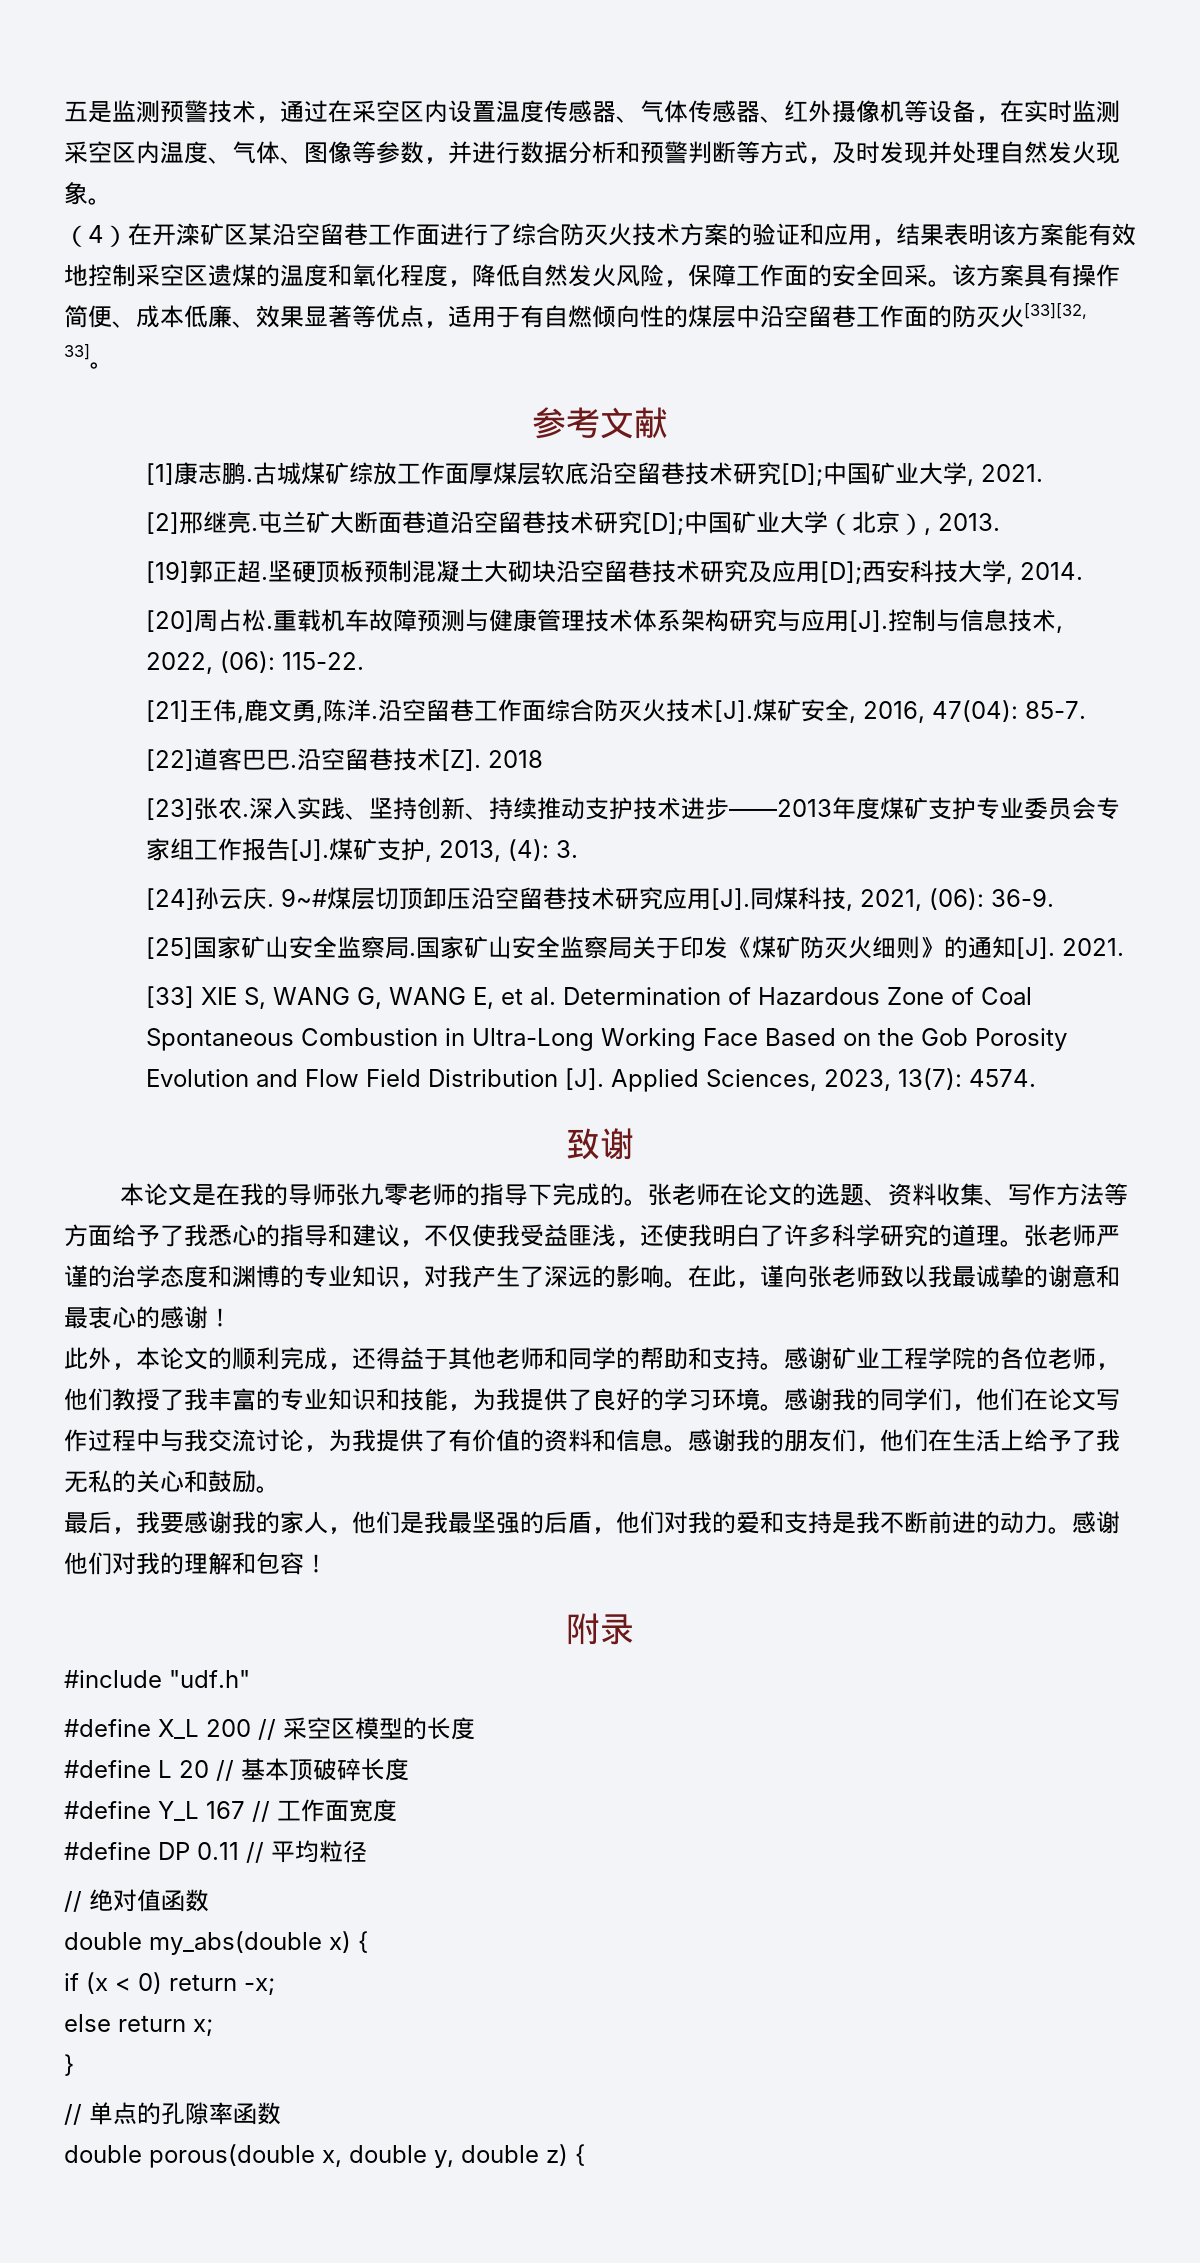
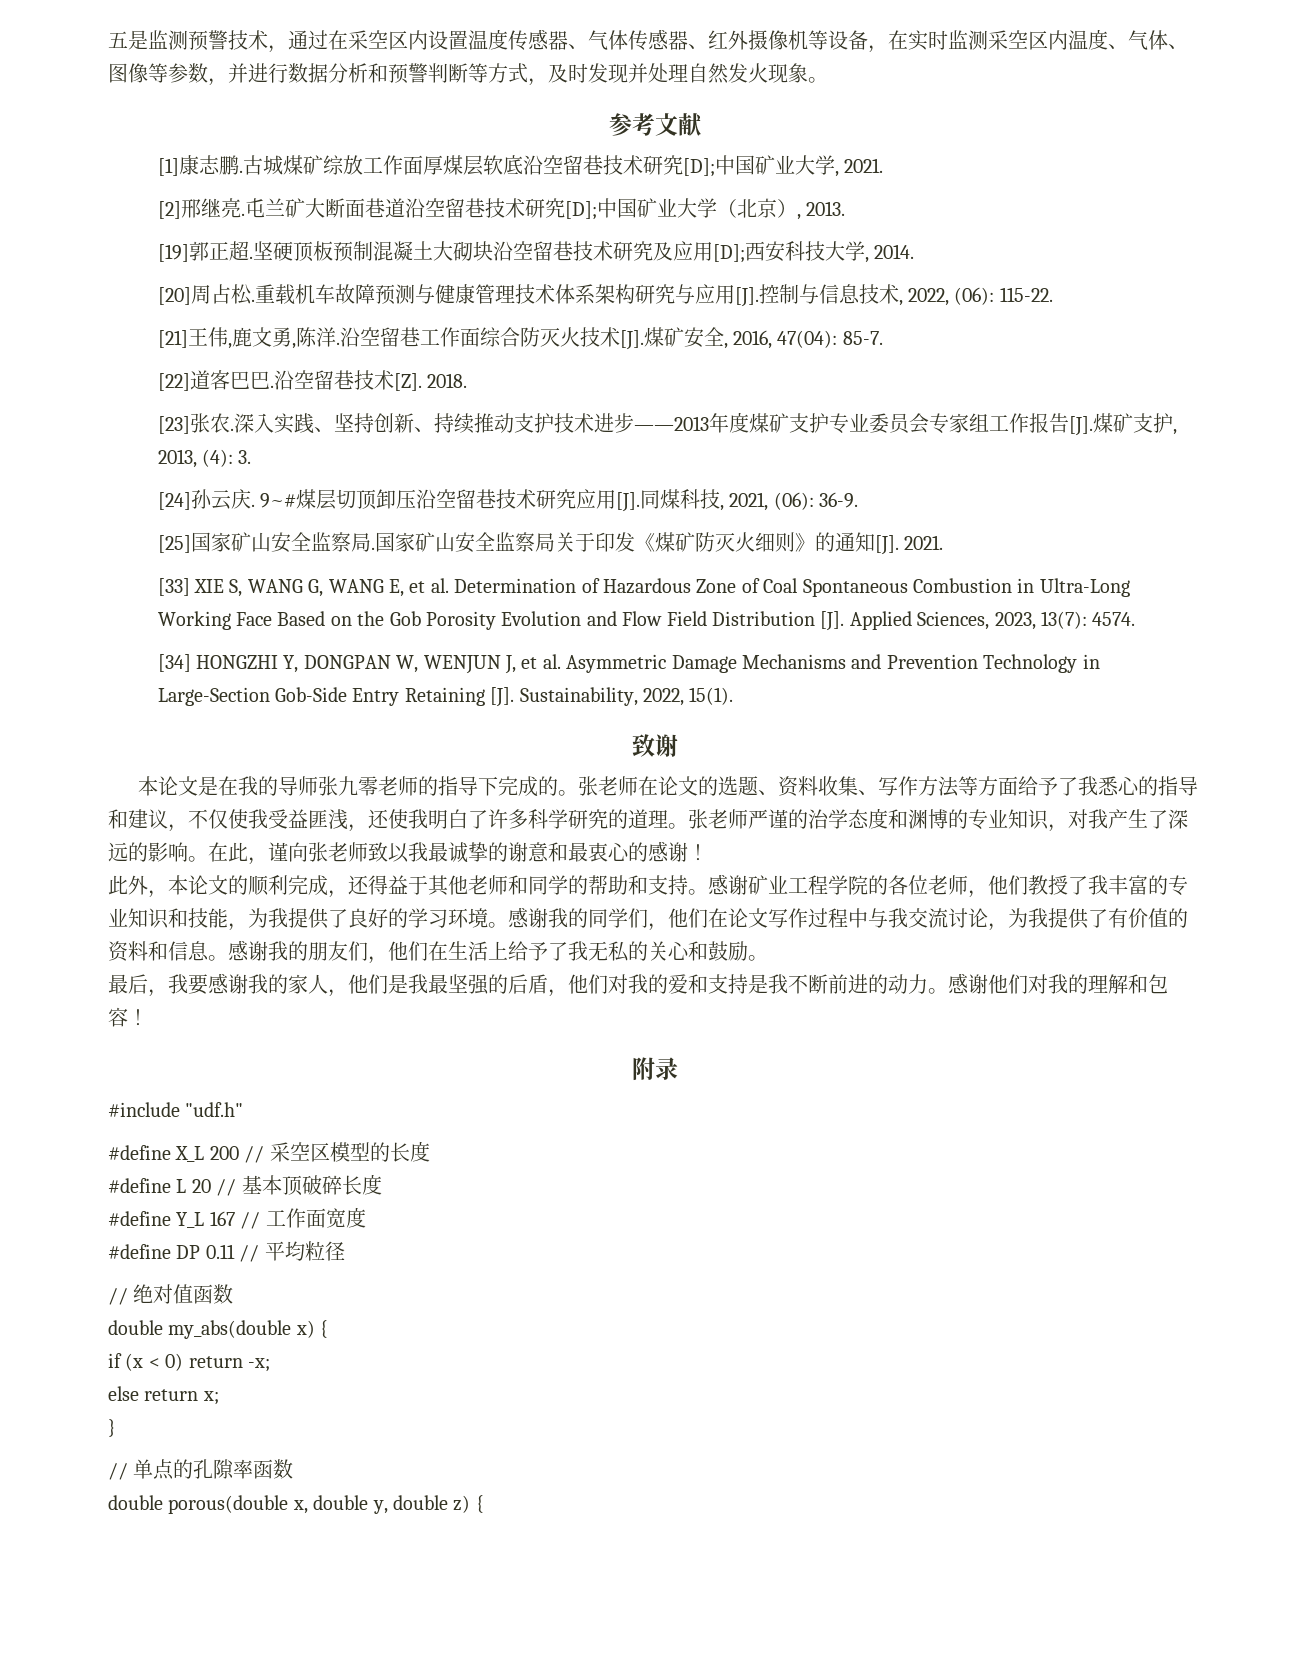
- （4）在开滦矿区某沿空留巷工作面进行了综合防灭火技术方案的验证和应用，结果表明该方案能有效地控制采空区遗煤的温度和氧化程度，降低自然发火风险，保障工作面的安全回采。该方案具有操作简便、成本低廉、效果显著等优点，适用于有自燃倾向性的煤层中沿空留巷工作面的防灭火[33][32, 33]。
- 沿空留巷技术[Z]. 2018
+ 沿空留巷技术[Z]. 2018.
+ [34] HONGZHI Y, DONGPAN W, WENJUN J, et al. Asymmetric Damage Mechanisms and Prevention Technology in Large-Section Gob-Side Entry Retaining [J]. Sustainability, 2022, 15(1).

